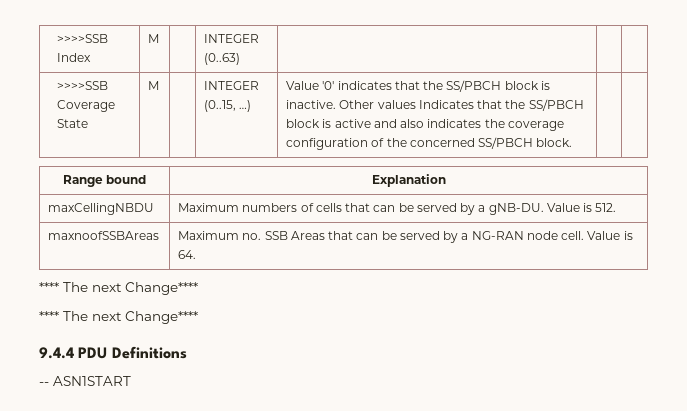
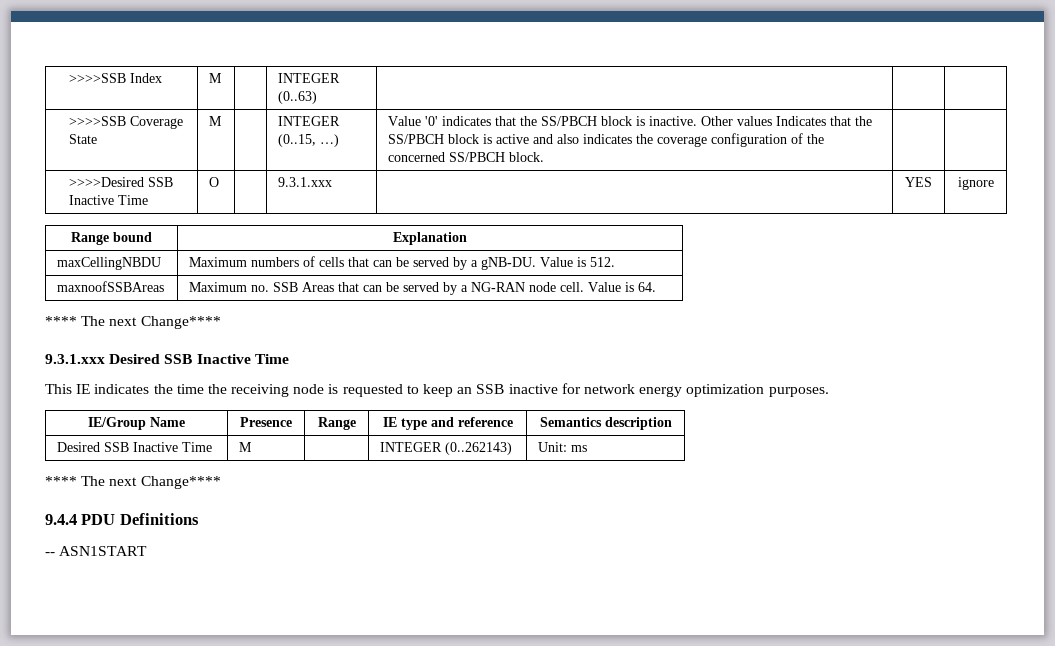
+ >>>>Desired SSB Inactive Time | O | | 9.3.1.xxx | | YES | ignore
+ 9.3.1.xxx Desired SSB Inactive Time
+ This IE indicates the time the receiving node is requested to keep an SSB inactive for network energy optimization purposes.
+ IE/Group Name | Presence | Range | IE type and reference | Semantics description
+ Desired SSB Inactive Time | M | | INTEGER (0..262143) | Unit: ms

